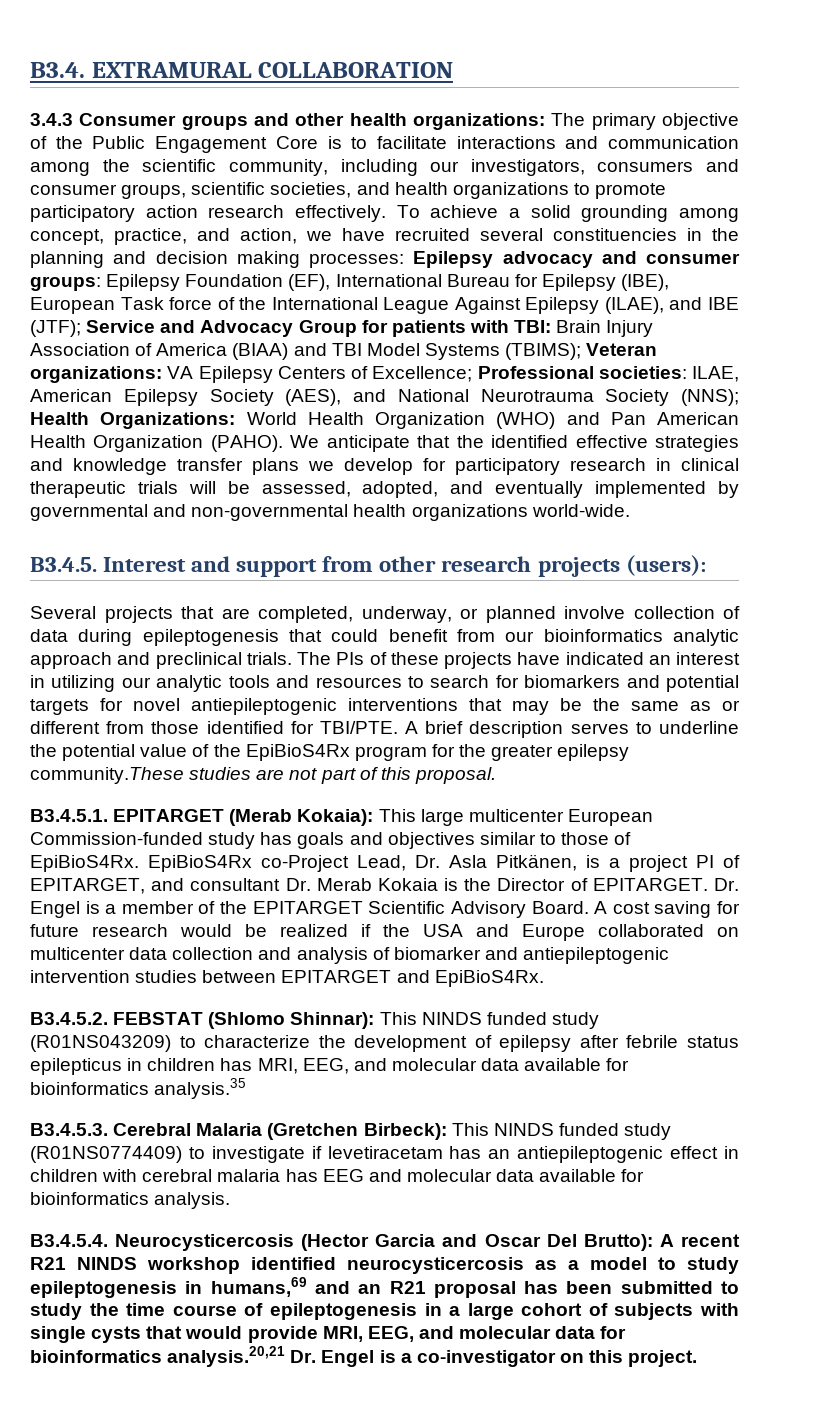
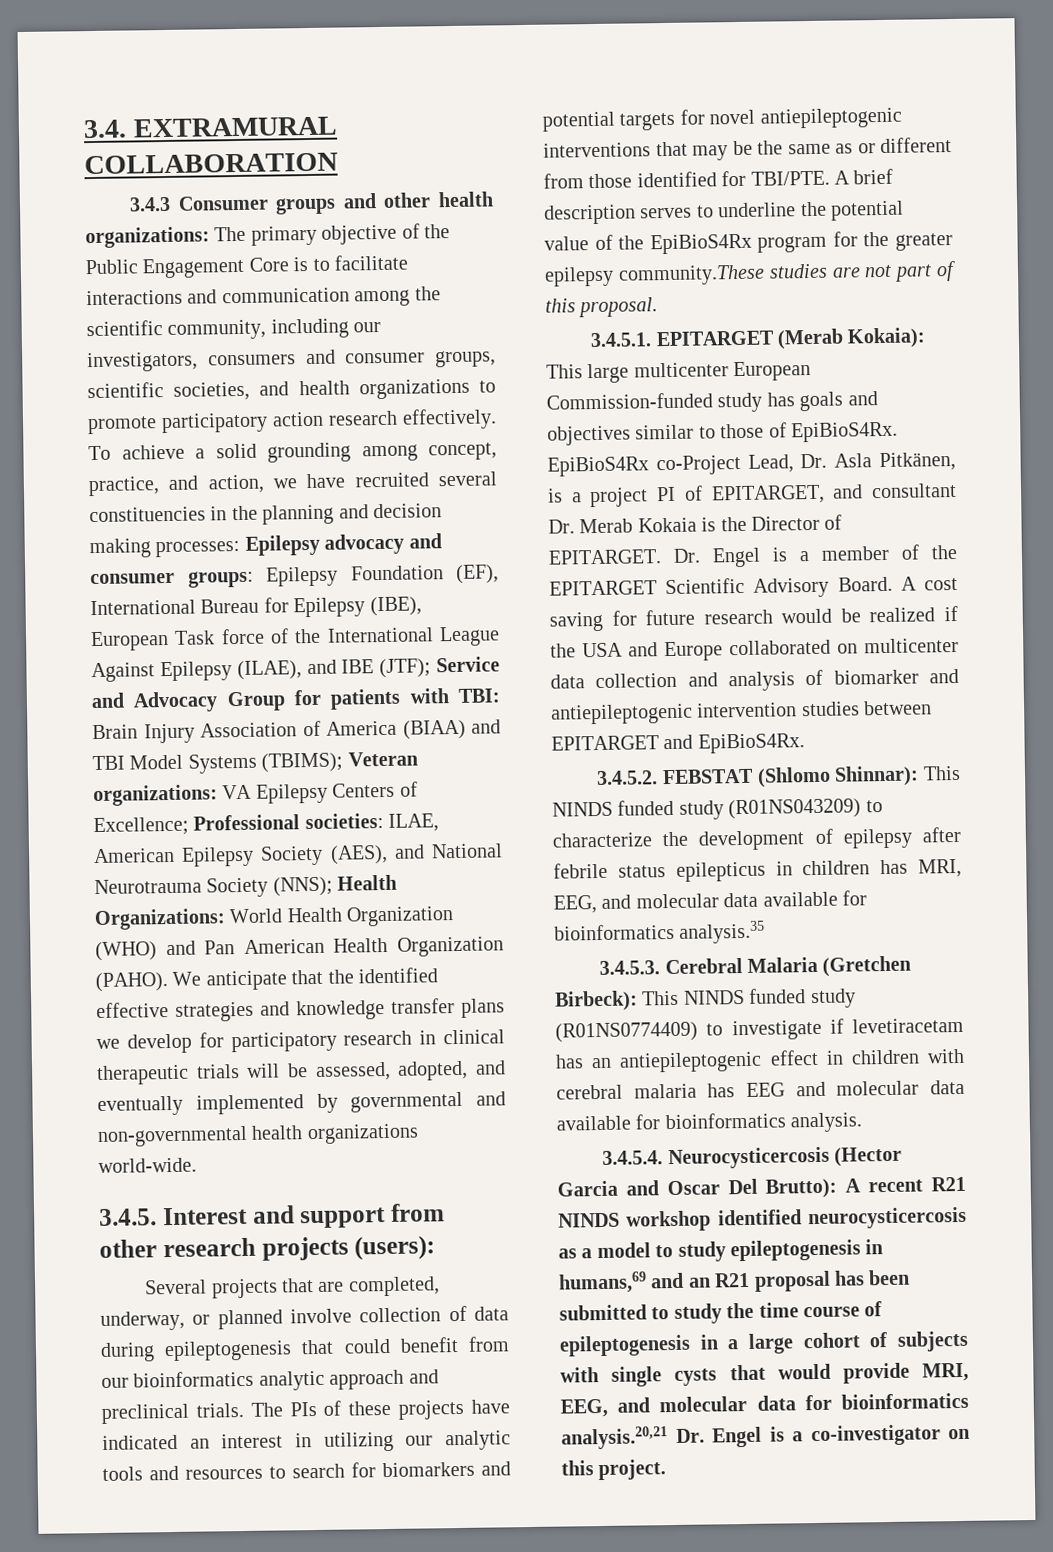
- B3.4. EXTRAMURAL COLLABORATION
+ 3.4. EXTRAMURAL COLLABORATION
- B3.4.5. Interest and support from other research projects (users):
+ 3.4.5. Interest and support from other research projects (users):
- B3.4.5.1. EPITARGET (Merab Kokaia): This large multicenter European Commission-funded study has goals and objectives similar to those of EpiBioS4Rx.
+ 3.4.5.1. EPITARGET (Merab Kokaia): This large multicenter European Commission-funded study has goals and objectives similar to those of EpiBioS4Rx.
- B3.4.5.2. FEBSTAT (Shlomo Shinnar): This NINDS funded study (R01NS043209) to characterize the development of epilepsy after febrile status epilepticus in children has MRI, EEG, and molecular data available for bioinformatics analysis.35
+ 3.4.5.2. FEBSTAT (Shlomo Shinnar): This NINDS funded study (R01NS043209) to characterize the development of epilepsy after febrile status epilepticus in children has MRI, EEG, and molecular data available for bioinformatics analysis.35
- B3.4.5.3. Cerebral Malaria (Gretchen Birbeck): This NINDS funded study (R01NS0774409) to investigate if levetiracetam has an antiepileptogenic effect in children with cerebral malaria has EEG and molecular data available for bioinformatics analysis.
+ 3.4.5.3. Cerebral Malaria (Gretchen Birbeck): This NINDS funded study (R01NS0774409) to investigate if levetiracetam has an antiepileptogenic effect in children with cerebral malaria has EEG and molecular data available for bioinformatics analysis.
- B3.4.5.4. Neurocysticercosis (Hector Garcia and Oscar Del Brutto):
+ 3.4.5.4. Neurocysticercosis (Hector Garcia and Oscar Del Brutto):

